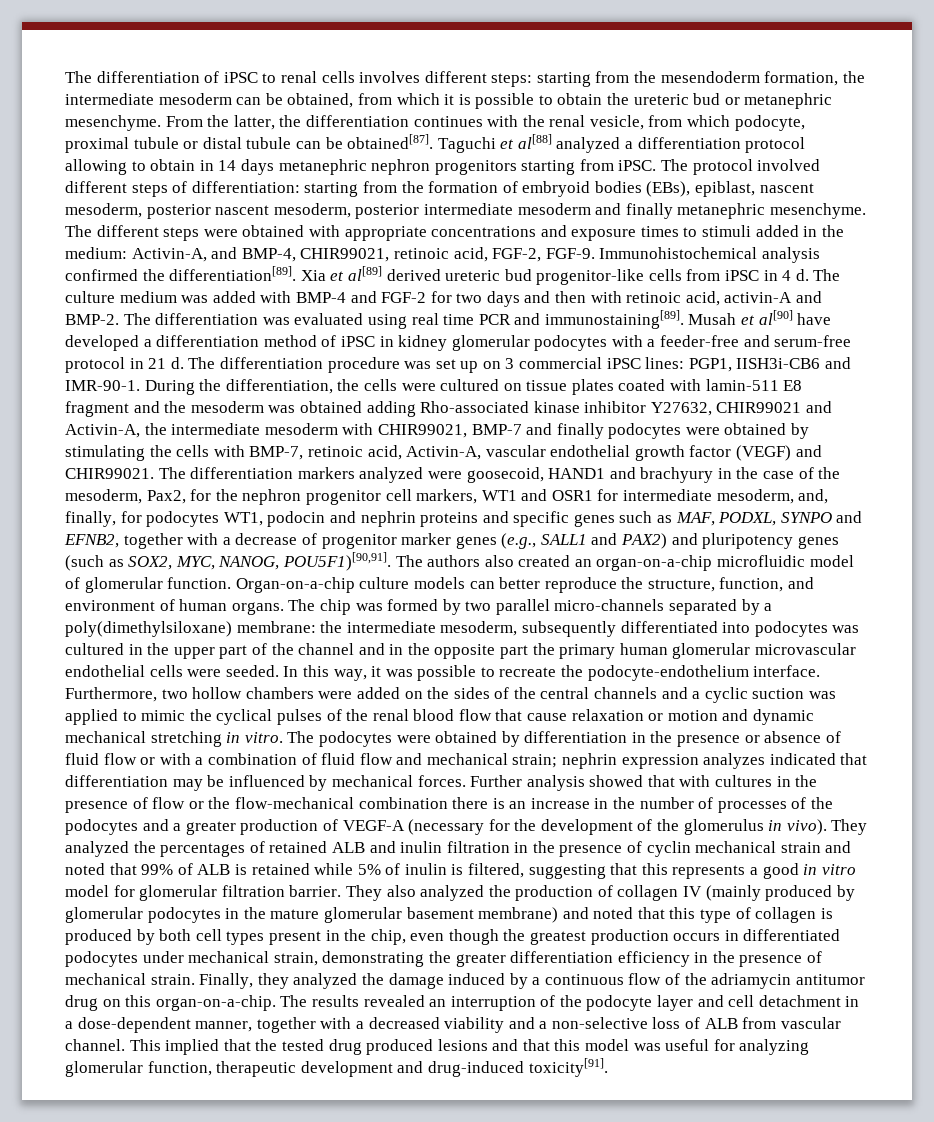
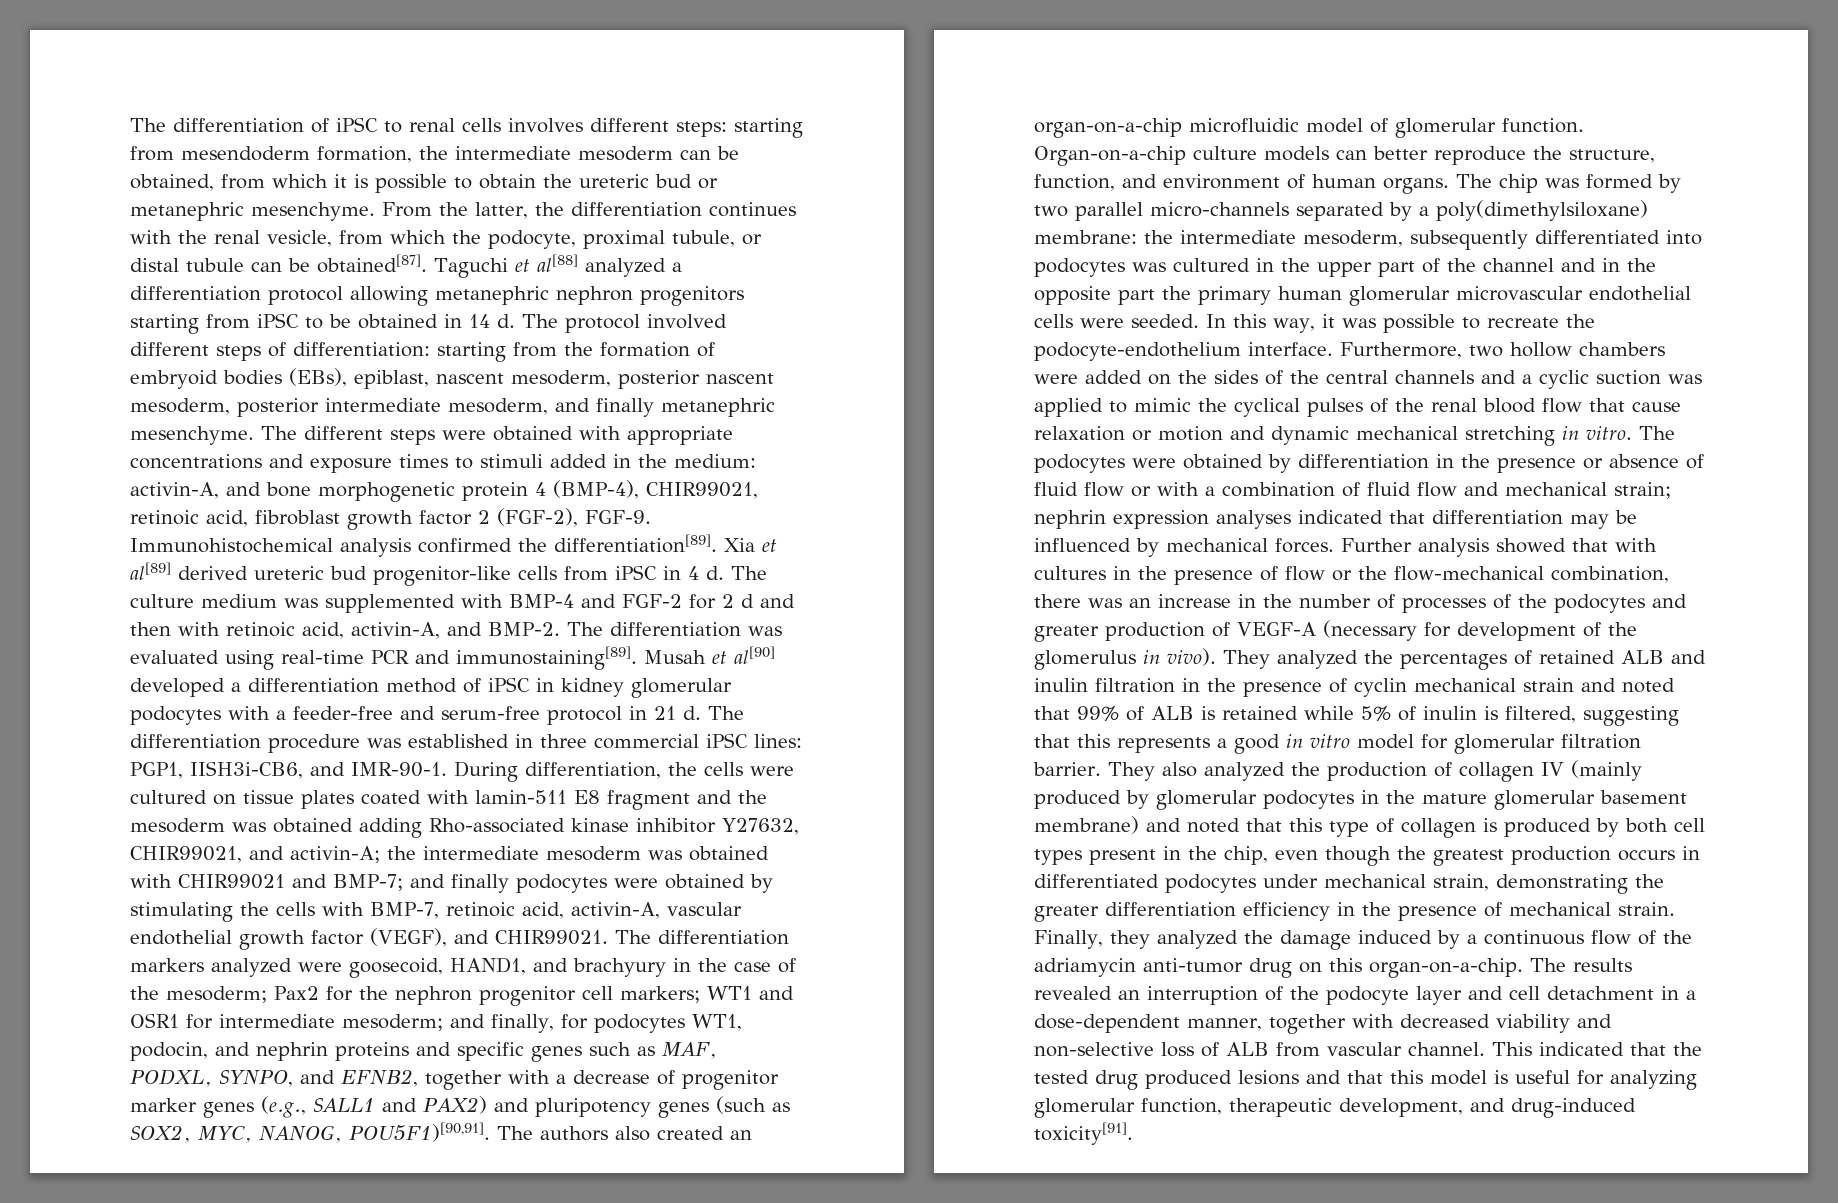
- The differentiation of iPSC to renal cells involves different steps: starting from the mesendoderm formation, the intermediate mesoderm can be obtained, from which it is possible to obtain the ureteric bud or metanephric mesenchyme.
+ The differentiation of iPSC to renal cells involves different steps: starting from mesendoderm formation, the intermediate mesoderm can be obtained, from which it is possible to obtain the ureteric bud or metanephric mesenchyme.
- From the latter, the differentiation continues with the renal vesicle, from which podocyte, proximal tubule or distal tubule can be obtained[87].
+ From the latter, the differentiation continues with the renal vesicle, from which the podocyte, proximal tubule, or distal tubule can be obtained[87].
- Taguchi et al[88] analyzed a differentiation protocol allowing to obtain in 14 days metanephric nephron progenitors starting from iPSC.
+ Taguchi et al[88] analyzed a differentiation protocol allowing metanephric nephron progenitors starting from iPSC to be obtained in 14 d.
- The protocol involved different steps of differentiation: starting from the formation of embryoid bodies (EBs), epiblast, nascent mesoderm, posterior nascent mesoderm, posterior intermediate mesoderm and finally metanephric mesenchyme.
+ The protocol involved different steps of differentiation: starting from the formation of embryoid bodies (EBs), epiblast, nascent mesoderm, posterior nascent mesoderm, posterior intermediate mesoderm, and finally metanephric mesenchyme.
- The different steps were obtained with appropriate concentrations and exposure times to stimuli added in the medium: Activin-A, and BMP-4, CHIR99021, retinoic acid, FGF-2, FGF-9.
+ The different steps were obtained with appropriate concentrations and exposure times to stimuli added in the medium: activin-A, and bone morphogenetic protein 4 (BMP-4), CHIR99021, retinoic acid, fibroblast growth factor 2 (FGF-2), FGF-9.
- The culture medium was added with BMP-4 and FGF-2 for two days and then with retinoic acid, activin-A and BMP-2.
+ The culture medium was supplemented with BMP-4 and FGF-2 for 2 d and then with retinoic acid, activin-A, and BMP-2.
- The differentiation was evaluated using real time PCR and immunostaining[89].
+ The differentiation was evaluated using real-time PCR and immunostaining[89].
- Musah et al[90] have developed a differentiation method of iPSC in kidney glomerular podocytes with a feeder-free and serum-free protocol in 21 d.
+ Musah et al[90] developed a differentiation method of iPSC in kidney glomerular podocytes with a feeder-free and serum-free protocol in 21 d.
- The differentiation procedure was set up on 3 commercial iPSC lines: PGP1, IISH3i-CB6 and IMR-90-1.
+ The differentiation procedure was established in three commercial iPSC lines: PGP1, IISH3i-CB6, and IMR-90-1.
- During the differentiation, the cells were cultured on tissue plates coated with lamin-511 E8 fragment and the mesoderm was obtained adding Rho-associated kinase inhibitor Y27632, CHIR99021 and Activin-A, the intermediate mesoderm with CHIR99021, BMP-7 and finally podocytes were obtained by stimulating the cells with BMP-7, retinoic acid, Activin-A, vascular endothelial growth factor (VEGF) and CHIR99021.
+ During differentiation, the cells were cultured on tissue plates coated with lamin-511 E8 fragment and the mesoderm was obtained adding Rho-associated kinase inhibitor Y27632, CHIR99021, and activin-A; the intermediate mesoderm was obtained with CHIR99021 and BMP-7; and finally podocytes were obtained by stimulating the cells with BMP-7, retinoic acid, activin-A, vascular endothelial growth factor (VEGF), and CHIR99021.
- The differentiation markers analyzed were goosecoid, HAND1 and brachyury in the case of the mesoderm, Pax2, for the nephron progenitor cell markers, WT1 and OSR1 for intermediate mesoderm, and, finally, for podocytes WT1, podocin and nephrin proteins and specific genes such as MAF, PODXL, SYNPO and EFNB2, together with a decrease of progenitor marker genes (e.g., SALL1 and PAX2) and pluripotency genes (such as SOX2, MYC, NANOG, POU5F1)[90,91].
+ The differentiation markers analyzed were goosecoid, HAND1, and brachyury in the case of the mesoderm; Pax2 for the nephron progenitor cell markers; WT1 and OSR1 for intermediate mesoderm; and finally, for podocytes WT1, podocin, and nephrin proteins and specific genes such as MAF, PODXL, SYNPO, and EFNB2, together with a decrease of progenitor marker genes (e.g., SALL1 and PAX2) and pluripotency genes (such as SOX2, MYC, NANOG, POU5F1)[90,91].
- The podocytes were obtained by differentiation in the presence or absence of fluid flow or with a combination of fluid flow and mechanical strain; nephrin expression analyzes indicated that differentiation may be influenced by mechanical forces.
+ The podocytes were obtained by differentiation in the presence or absence of fluid flow or with a combination of fluid flow and mechanical strain; nephrin expression analyses indicated that differentiation may be influenced by mechanical forces.
- Further analysis showed that with cultures in the presence of flow or the flow-mechanical combination there is an increase in the number of processes of the podocytes and a greater production of VEGF-A (necessary for the development of the glomerulus in vivo).
+ Further analysis showed that with cultures in the presence of flow or the flow-mechanical combination, there was an increase in the number of processes of the podocytes and greater production of VEGF-A (necessary for development of the glomerulus in vivo).
- Finally, they analyzed the damage induced by a continuous flow of the adriamycin antitumor drug on this organ-on-a-chip.
+ Finally, they analyzed the damage induced by a continuous flow of the adriamycin anti-tumor drug on this organ-on-a-chip.
- The results revealed an interruption of the podocyte layer and cell detachment in a dose-dependent manner, together with a decreased viability and a non-selective loss of ALB from vascular channel.
+ The results revealed an interruption of the podocyte layer and cell detachment in a dose-dependent manner, together with decreased viability and non-selective loss of ALB from vascular channel.
- This implied that the tested drug produced lesions and that this model was useful for analyzing glomerular function, therapeutic development and drug-induced toxicity[91].
+ This indicated that the tested drug produced lesions and that this model is useful for analyzing glomerular function, therapeutic development, and drug-induced toxicity[91].

